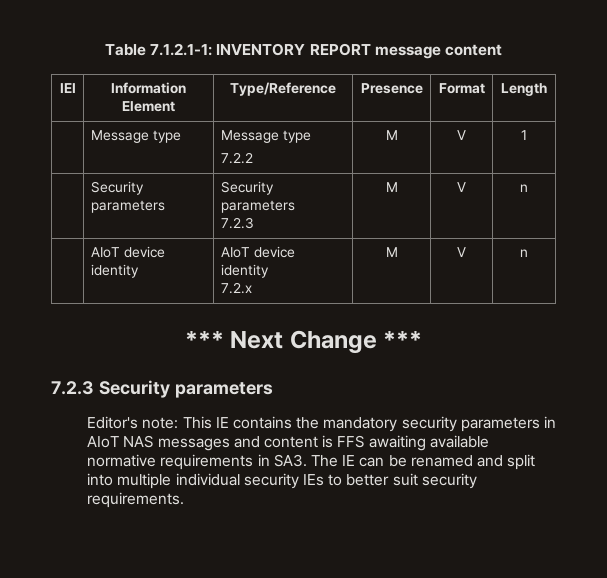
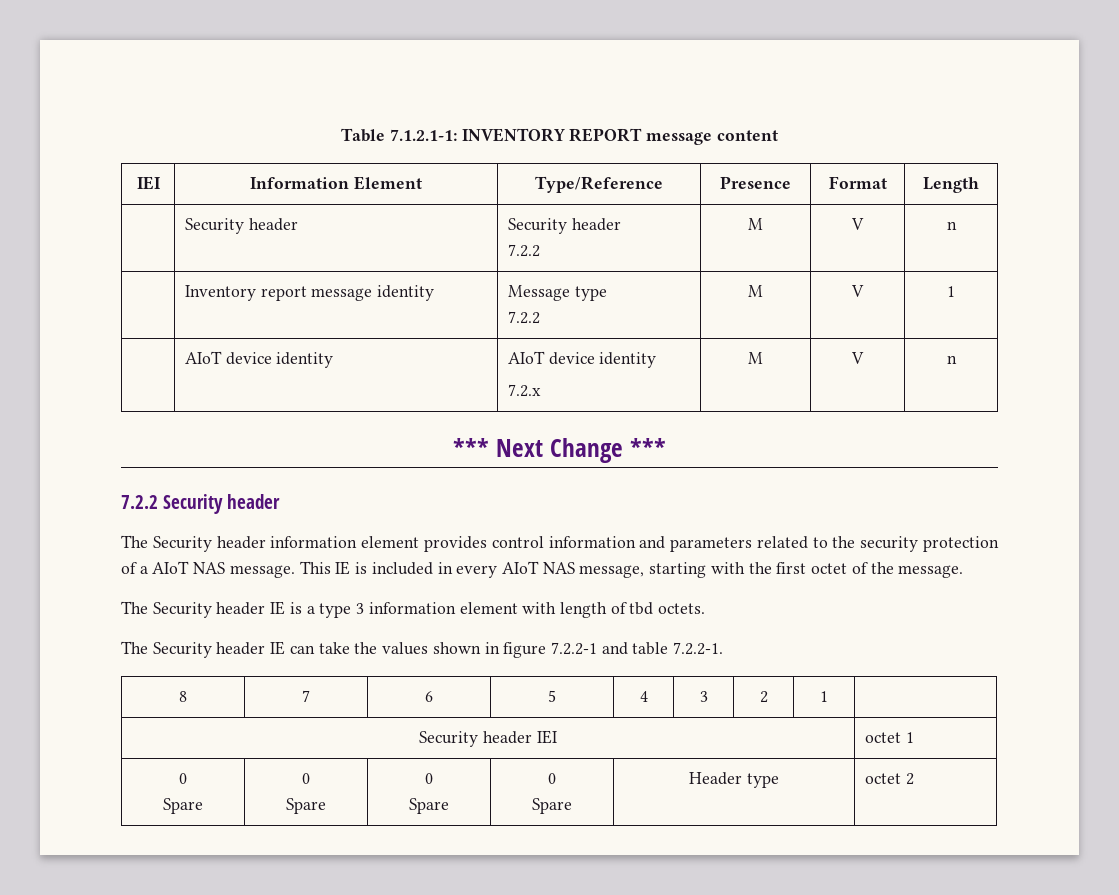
- | Message type | Message type
+ | Security header | Security header
+ 7.2.2 | M | V | n
+ | Inventory report message identity | Message type
- | Security parameters | Security parameters
- 7.2.3 | M | V | n
- 7.2.3 Security parameters
- Editor's note: This IE contains the mandatory security parameters in AIoT NAS messages and content is FFS awaiting available normative requirements in SA3. The IE can be renamed and split into multiple individual security IEs to better suit security requirements.
+ 7.2.2 Security header
+ The Security header information element provides control information and parameters related to the security protection of a AIoT NAS message. This IE is included in every AIoT NAS message, starting with the first octet of the message.
+ The Security header IE is a type 3 information element with length of tbd octets.
+ The Security header IE can take the values shown in figure 7.2.2-1 and table 7.2.2-1.
+ 8 | 7 | 6 | 5 | 4 | 3 | 2 | 1 |
+ Security header IEI | octet 1
+ 0
+ Spare | 0
+ Spare | 0
+ Spare | 0
+ Spare | Header type | octet 2

